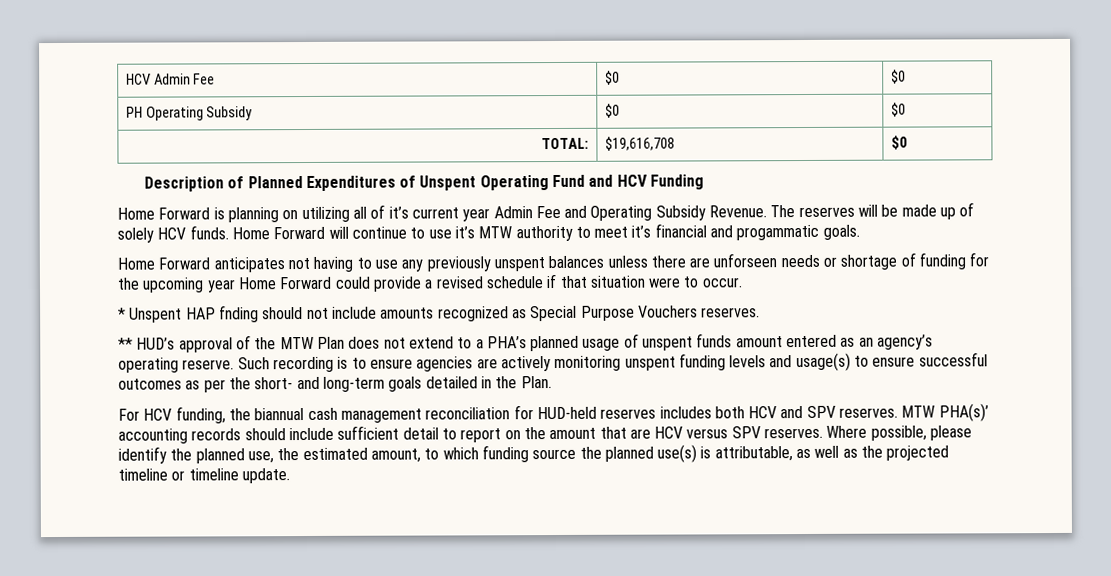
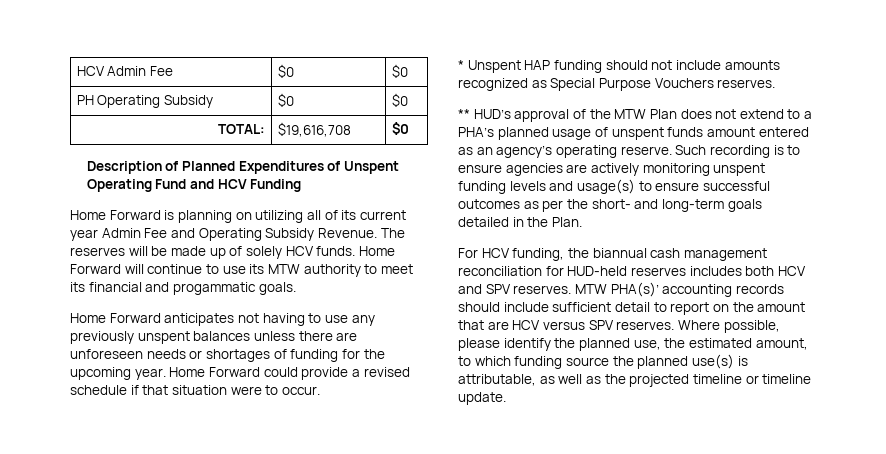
- Home Forward is planning on utilizing all of it’s current year Admin Fee and Operating Subsidy Revenue.
+ Home Forward is planning on utilizing all of its current year Admin Fee and Operating Subsidy Revenue.
- Home Forward will continue to use it’s MTW authority to meet it’s financial and progammatic goals.
+ Home Forward will continue to use its MTW authority to meet its financial and progammatic goals.
- Home Forward anticipates not having to use any previously unspent balances unless there are unforseen needs or shortage of funding for the upcoming year Home Forward could provide a revised schedule if that situation were to occur.
+ Home Forward anticipates not having to use any previously unspent balances unless there are unforeseen needs or shortages of funding for the upcoming year. Home Forward could provide a revised schedule if that situation were to occur.
- * Unspent HAP fnding should not include amounts recognized as Special Purpose Vouchers reserves.
+ * Unspent HAP funding should not include amounts recognized as Special Purpose Vouchers reserves.

